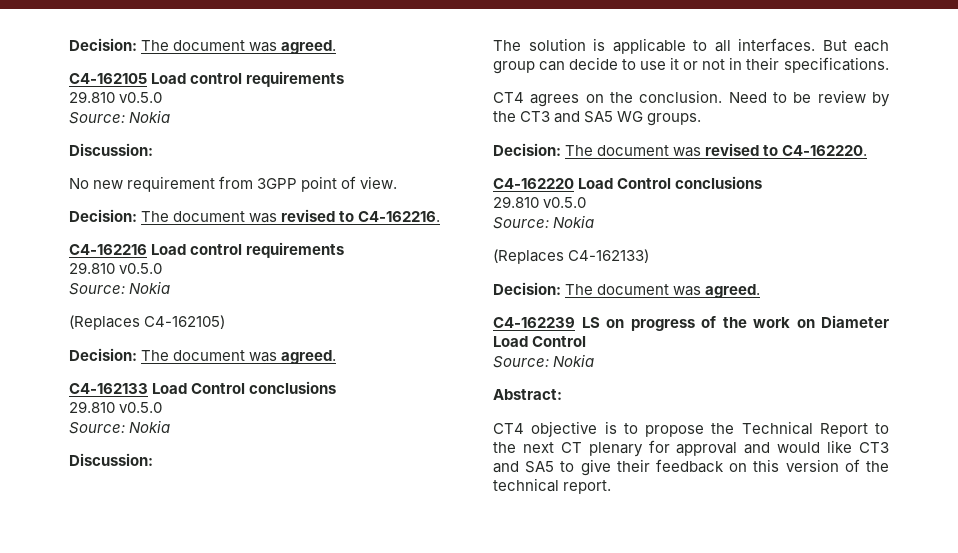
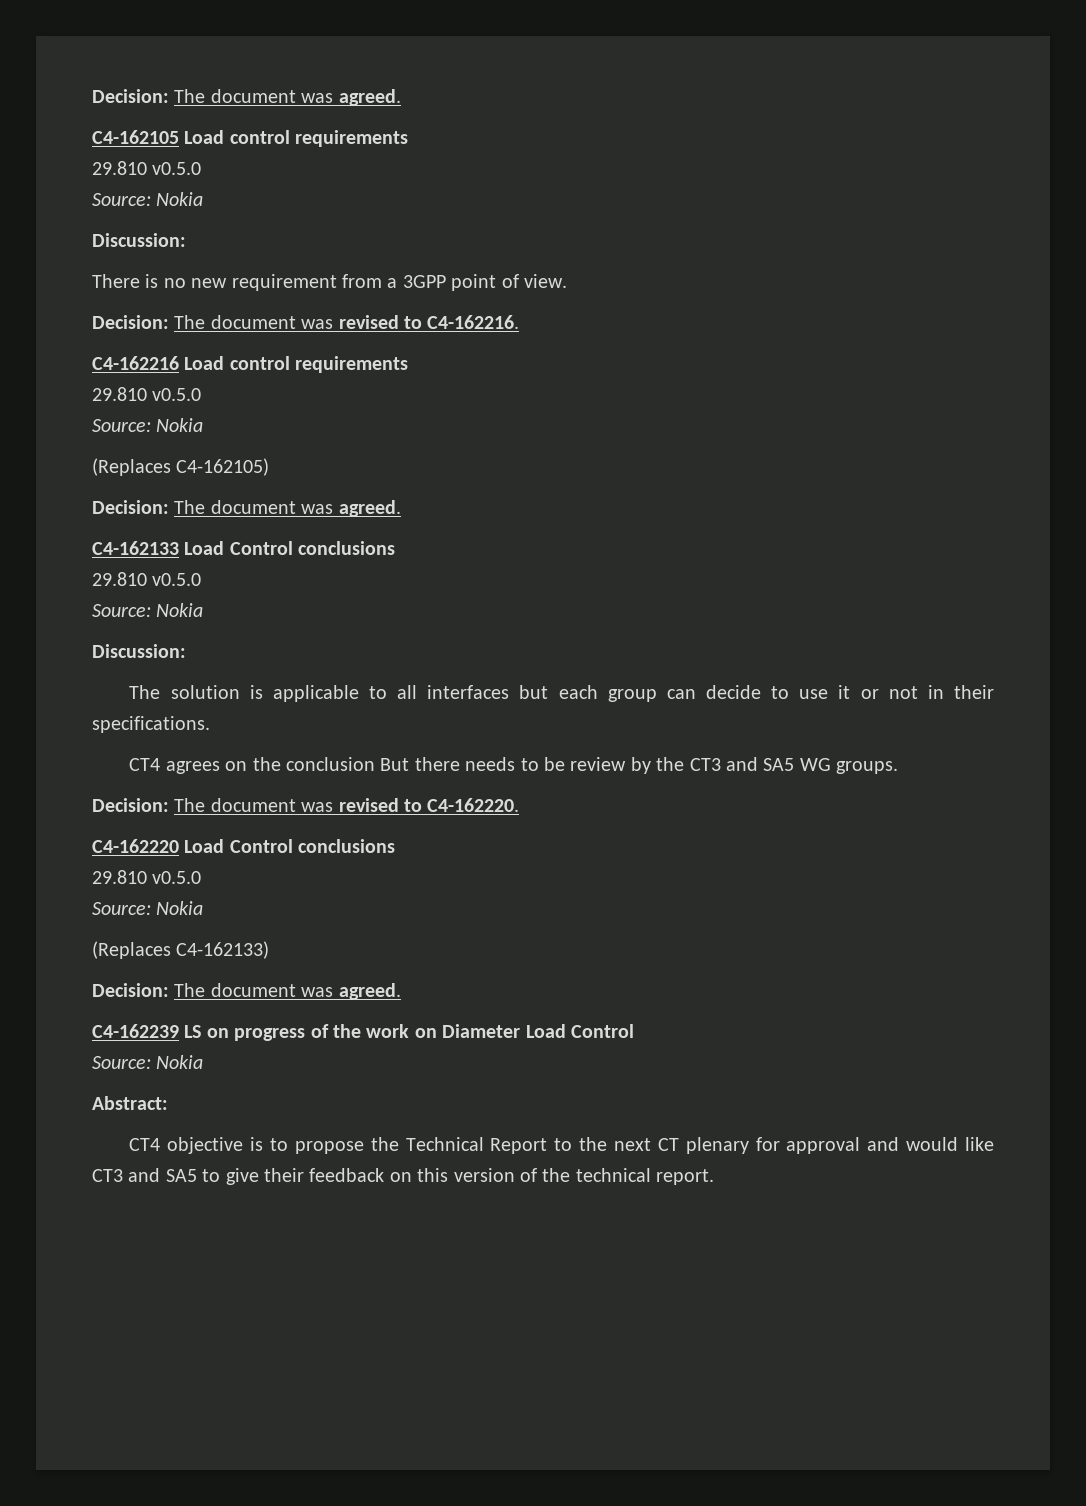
- No new requirement from 3GPP point of view.
+ There is no new requirement from a 3GPP point of view.
- The solution is applicable to all interfaces. But each group can decide to use it or not in their specifications.
+ The solution is applicable to all interfaces but each group can decide to use it or not in their specifications.
- CT4 agrees on the conclusion. Need to be review by the CT3 and SA5 WG groups.
+ CT4 agrees on the conclusion But there needs to be review by the CT3 and SA5 WG groups.

